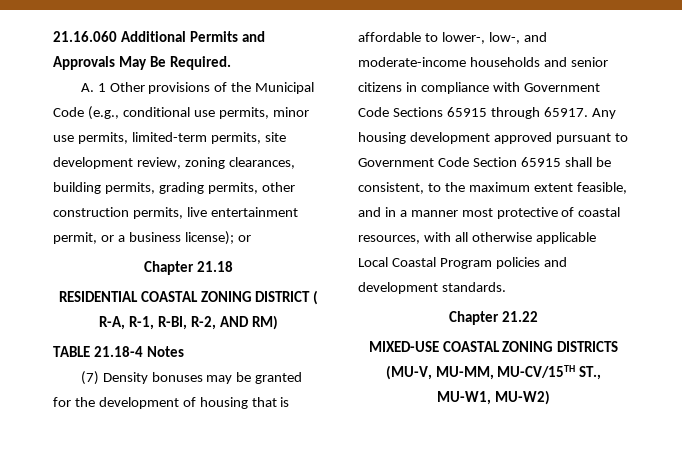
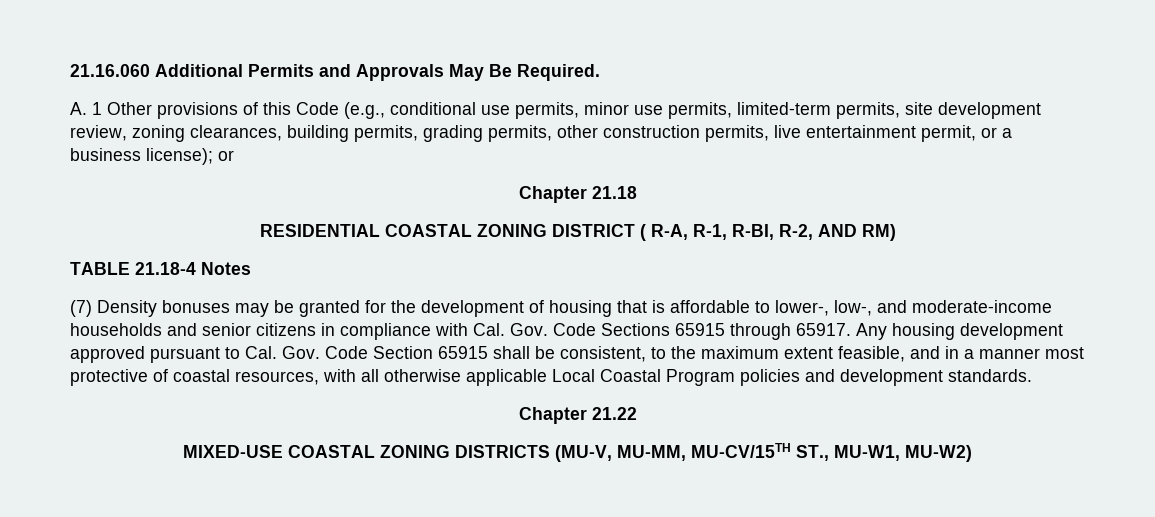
- A. 1 Other provisions of the Municipal Code (e.g., conditional use permits, minor use permits, limited-term permits, site development review, zoning clearances, building permits, grading permits, other construction permits, live entertainment permit, or a business license); or
+ A. 1 Other provisions of this Code (e.g., conditional use permits, minor use permits, limited-term permits, site development review, zoning clearances, building permits, grading permits, other construction permits, live entertainment permit, or a business license); or
- (7) Density bonuses may be granted for the development of housing that is affordable to lower-, low-, and moderate-income households and senior citizens in compliance with Government Code Sections 65915 through 65917.
+ (7) Density bonuses may be granted for the development of housing that is affordable to lower-, low-, and moderate-income households and senior citizens in compliance with Cal. Gov. Code Sections 65915 through 65917.
- Any housing development approved pursuant to Government Code Section 65915 shall be consistent, to the maximum extent feasible, and in a manner most protective of coastal resources, with all otherwise applicable Local Coastal Program policies and development standards.
+ Any housing development approved pursuant to Cal. Gov. Code Section 65915 shall be consistent, to the maximum extent feasible, and in a manner most protective of coastal resources, with all otherwise applicable Local Coastal Program policies and development standards.

